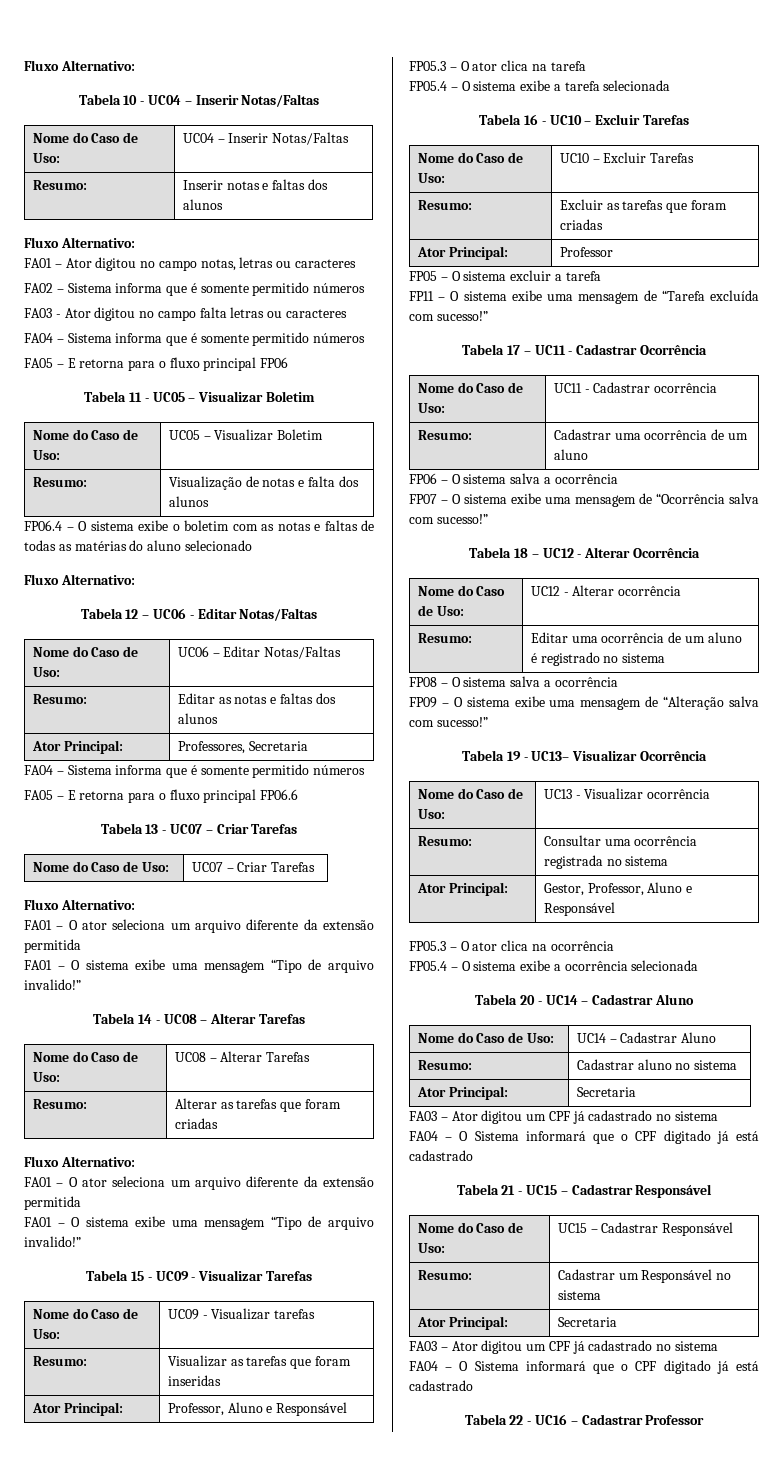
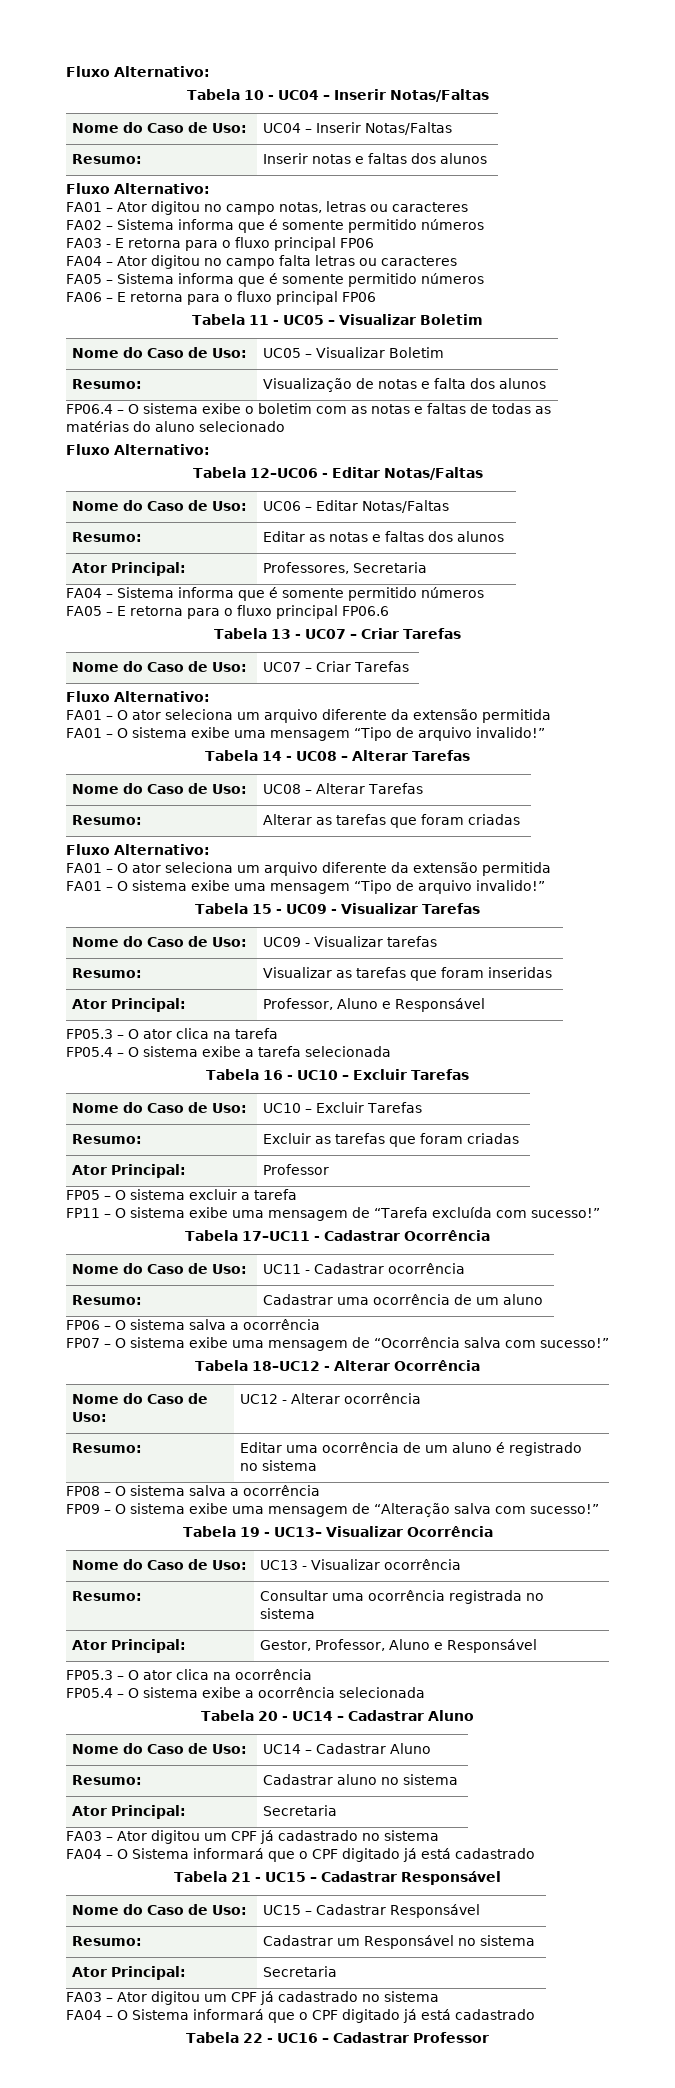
- FA03 - Ator digitou no campo falta letras ou caracteres
- FA04 – Sistema informa que é somente permitido números
- FA05 – E retorna para o fluxo principal FP06
+ FA03 - E retorna para o fluxo principal FP06
+ FA04 – Ator digitou no campo falta letras ou caracteres
+ FA05 – Sistema informa que é somente permitido números
+ FA06 – E retorna para o fluxo principal FP06
- Tabela 12 – UC06 - Editar Notas/Faltas
+ Tabela 12–UC06 - Editar Notas/Faltas
- Tabela 17 – UC11 - Cadastrar Ocorrência
+ Tabela 17–UC11 - Cadastrar Ocorrência
- Tabela 18 – UC12 - Alterar Ocorrência
+ Tabela 18–UC12 - Alterar Ocorrência

